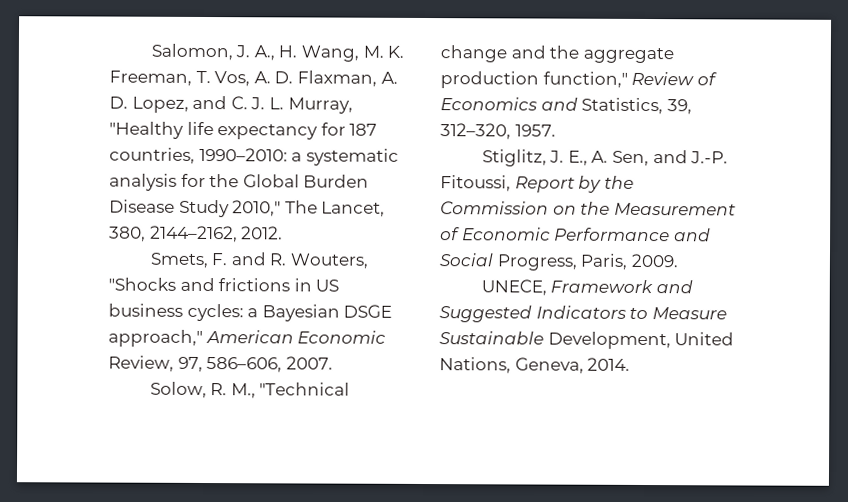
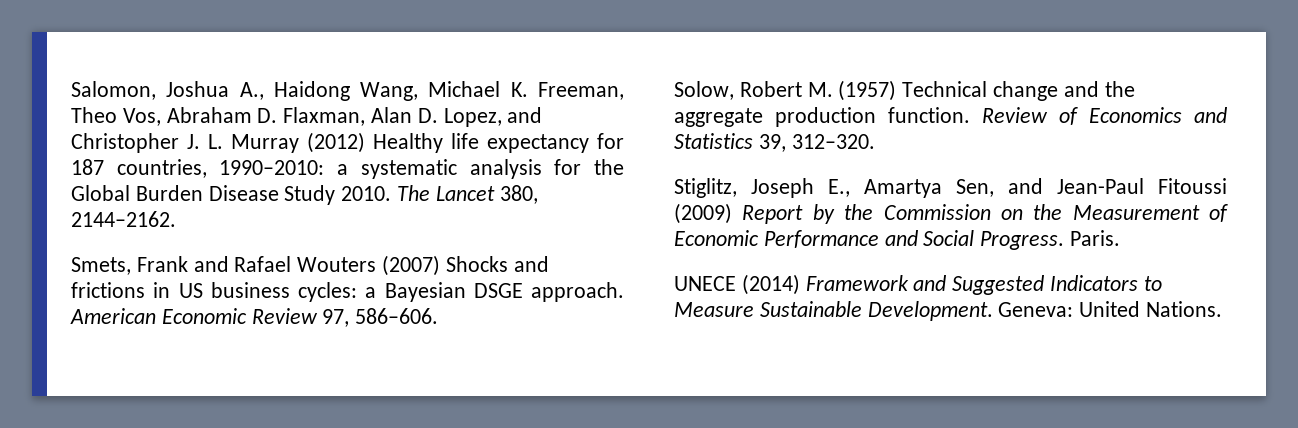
- Salomon, J. A., H. Wang, M. K. Freeman, T. Vos, A. D. Flaxman, A. D. Lopez, and C. J. L. Murray, "Healthy life expectancy for 187 countries, 1990–2010:
+ Salomon, Joshua A., Haidong Wang, Michael K. Freeman, Theo Vos, Abraham D. Flaxman, Alan D. Lopez, and Christopher J. L. Murray (2012) Healthy life expectancy for 187 countries, 1990–2010:
- a systematic analysis for the Global Burden Disease Study 2010," The Lancet, 380, 2144–2162, 2012.
- Smets, F. and R. Wouters, "Shocks and frictions in US business cycles:
+ a systematic analysis for the Global Burden Disease Study 2010. The Lancet 380, 2144–2162.
+ Smets, Frank and Rafael Wouters (2007) Shocks and frictions in US business cycles:
- a Bayesian DSGE approach," American Economic Review, 97, 586–606, 2007.
- Solow, R. M., "Technical change and the aggregate production function," Review of Economics and Statistics, 39, 312–320, 1957.
- Stiglitz, J. E., A. Sen, and J.-P. Fitoussi, Report by the Commission on the Measurement of Economic Performance and Social Progress, Paris, 2009.
- UNECE, Framework and Suggested Indicators to Measure Sustainable Development, United Nations, Geneva, 2014.
+ a Bayesian DSGE approach. American Economic Review 97, 586–606.
+ Solow, Robert M. (1957) Technical change and the aggregate production function. Review of Economics and Statistics 39, 312–320.
+ Stiglitz, Joseph E., Amartya Sen, and Jean-Paul Fitoussi (2009) Report by the Commission on the Measurement of Economic Performance and Social Progress. Paris.
+ UNECE (2014) Framework and Suggested Indicators to Measure Sustainable Development. Geneva: United Nations.

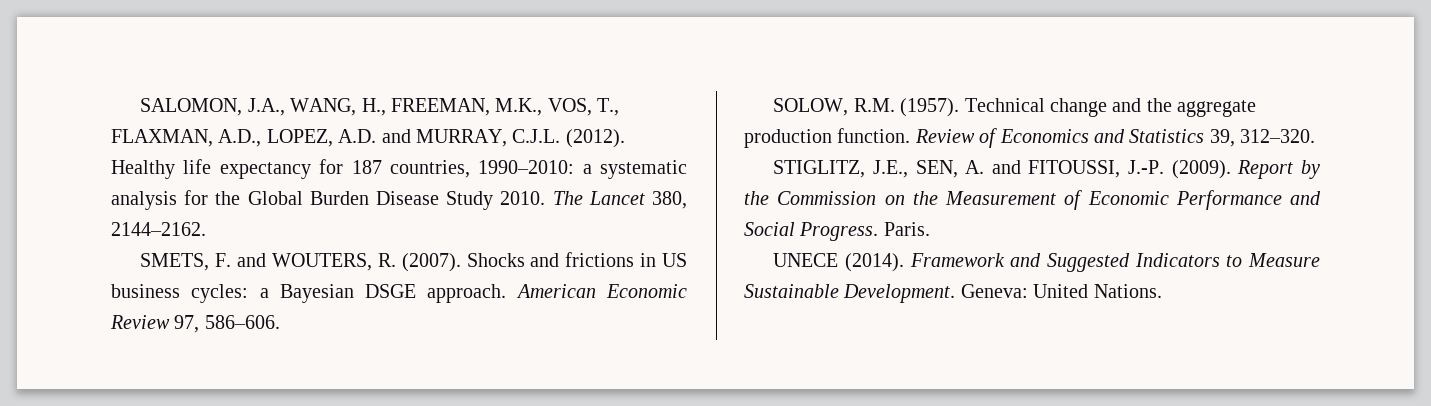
- Salomon, Joshua A., Haidong Wang, Michael K. Freeman, Theo Vos, Abraham D. Flaxman, Alan D. Lopez, and Christopher J. L. Murray (2012) Healthy life expectancy for 187 countries, 1990–2010: a systematic analysis for the Global Burden Disease Study 2010.
+ SALOMON, J.A., WANG, H., FREEMAN, M.K., VOS, T., FLAXMAN, A.D., LOPEZ, A.D. and MURRAY, C.J.L. (2012). Healthy life expectancy for 187 countries, 1990–2010: a systematic analysis for the Global Burden Disease Study 2010.
- Smets, Frank and Rafael Wouters (2007) Shocks and frictions in US business cycles: a Bayesian DSGE approach.
+ SMETS, F. and WOUTERS, R. (2007). Shocks and frictions in US business cycles: a Bayesian DSGE approach.
- Solow, Robert M. (1957) Technical change and the aggregate production function.
+ SOLOW, R.M. (1957). Technical change and the aggregate production function.
- Stiglitz, Joseph E., Amartya Sen, and Jean-Paul Fitoussi (2009) Report by the Commission on the Measurement of Economic Performance and Social Progress.
+ STIGLITZ, J.E., SEN, A. and FITOUSSI, J.-P. (2009). Report by the Commission on the Measurement of Economic Performance and Social Progress.
- UNECE (2014) Framework and Suggested Indicators to Measure Sustainable Development.
+ UNECE (2014). Framework and Suggested Indicators to Measure Sustainable Development.

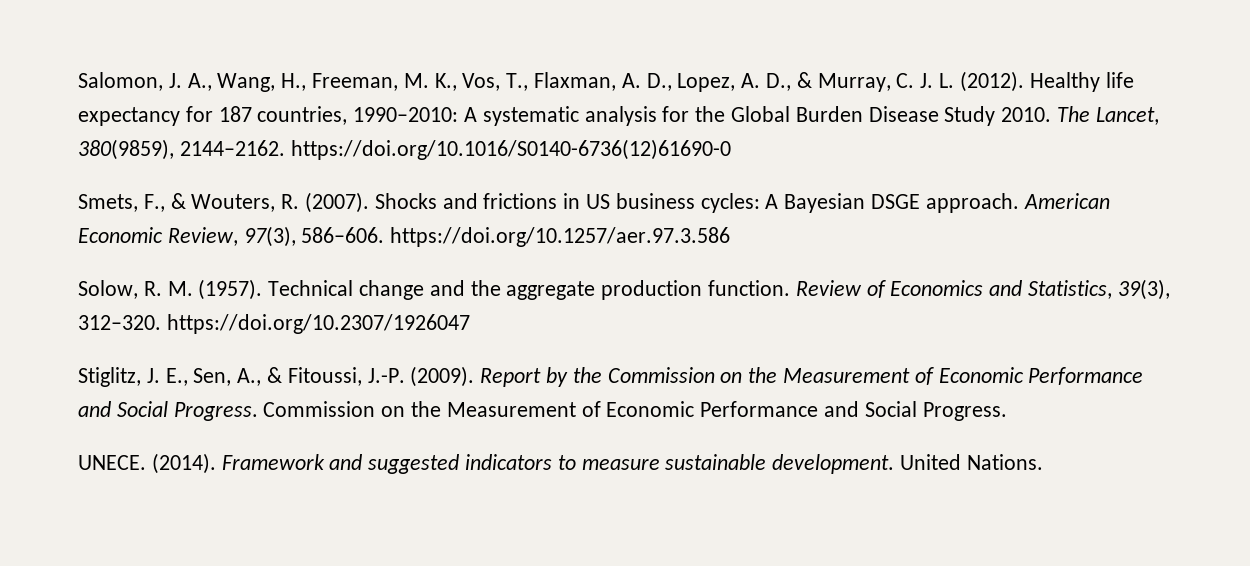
- SALOMON, J.A., WANG, H., FREEMAN, M.K., VOS, T., FLAXMAN, A.D., LOPEZ, A.D. and MURRAY, C.J.L. (2012).
+ Salomon, J. A., Wang, H., Freeman, M. K., Vos, T., Flaxman, A. D., Lopez, A. D., & Murray, C. J. L. (2012).
- Healthy life expectancy for 187 countries, 1990–2010: a systematic analysis for the Global Burden Disease Study 2010.
+ Healthy life expectancy for 187 countries, 1990–2010: A systematic analysis for the Global Burden Disease Study 2010.
- The Lancet 380, 2144–2162.
- SMETS, F. and WOUTERS, R. (2007).
+ The Lancet, 380(9859), 2144–2162. https://doi.org/10.1016/S0140-6736(12)61690-0
+ Smets, F., & Wouters, R. (2007).
- Shocks and frictions in US business cycles: a Bayesian DSGE approach.
+ Shocks and frictions in US business cycles: A Bayesian DSGE approach.
- American Economic Review 97, 586–606.
- SOLOW, R.M. (1957).
+ American Economic Review, 97(3), 586–606. https://doi.org/10.1257/aer.97.3.586
+ Solow, R. M. (1957).
- Review of Economics and Statistics 39, 312–320.
- STIGLITZ, J.E., SEN, A. and FITOUSSI, J.-P. (2009).
+ Review of Economics and Statistics, 39(3), 312–320. https://doi.org/10.2307/1926047
+ Stiglitz, J. E., Sen, A., & Fitoussi, J.-P. (2009).
- Report by the Commission on the Measurement of Economic Performance and Social Progress. Paris.
- UNECE (2014). Framework and Suggested Indicators to Measure Sustainable Development. Geneva: United Nations.
+ Report by the Commission on the Measurement of Economic Performance and Social Progress. Commission on the Measurement of Economic Performance and Social Progress.
+ UNECE. (2014). Framework and suggested indicators to measure sustainable development. United Nations.

